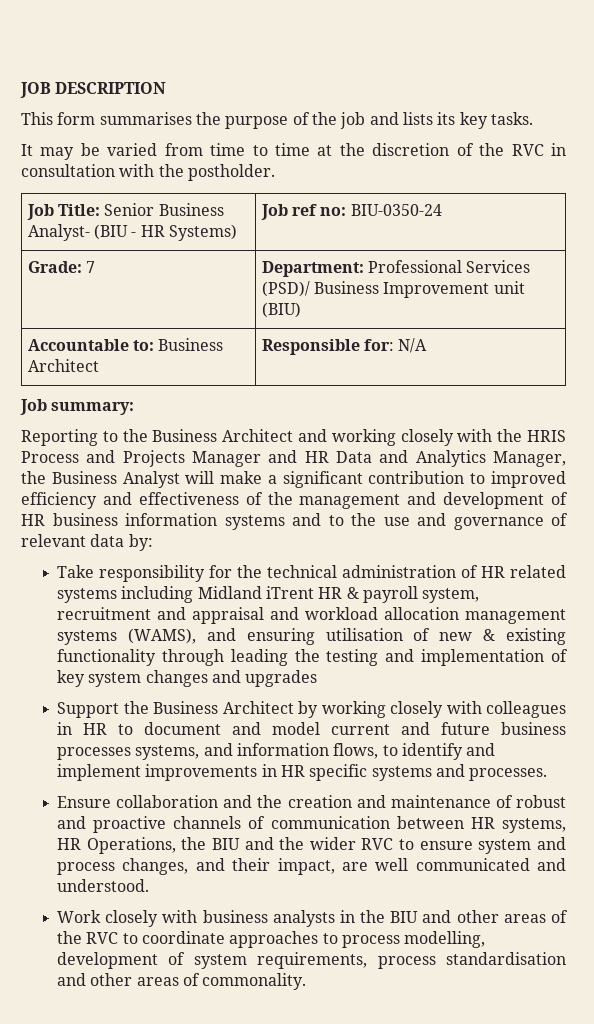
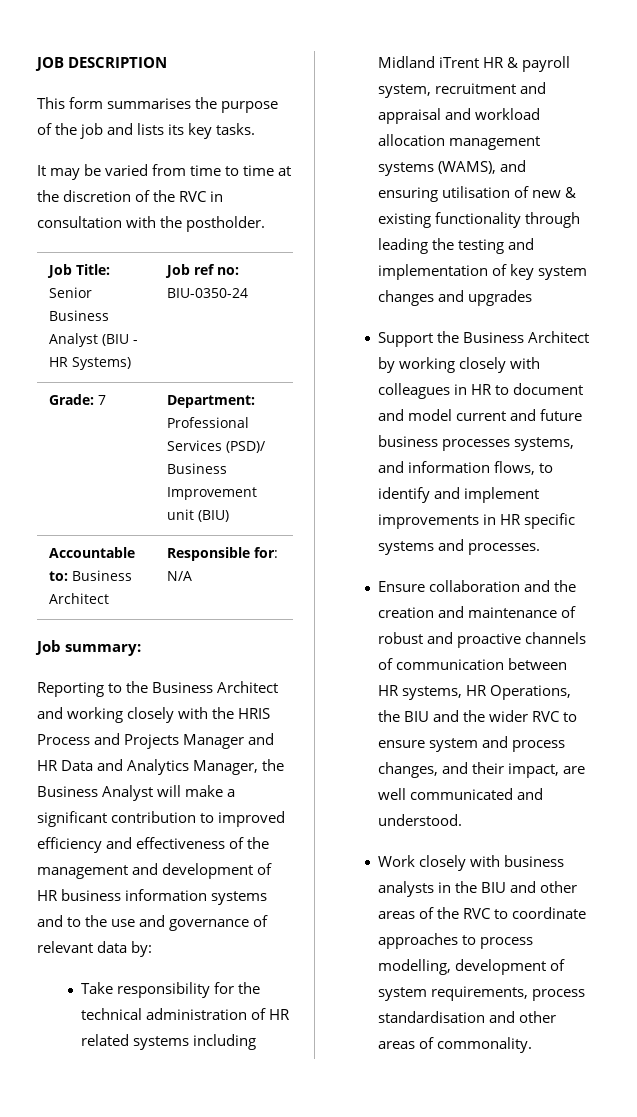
- Job Title: Senior Business Analyst- (BIU - HR Systems) | Job ref no: BIU-0350-24
+ Job Title: Senior Business Analyst (BIU - HR Systems) | Job ref no: BIU-0350-24

